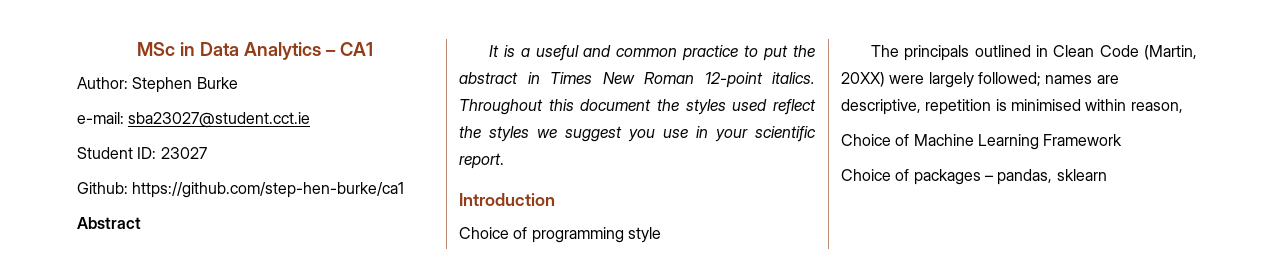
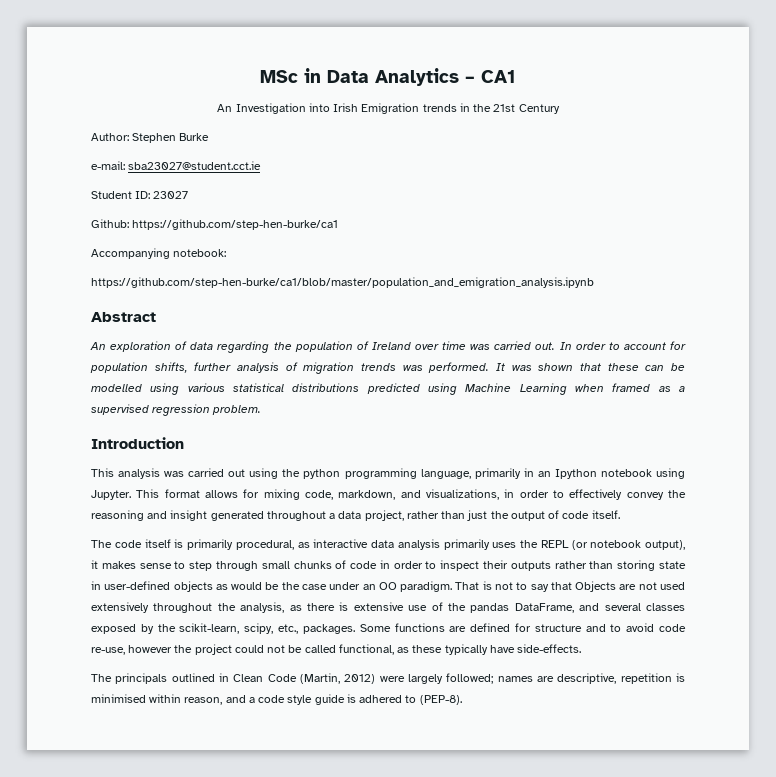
+ An Investigation into Irish Emigration trends in the 21st Century
+ Accompanying notebook:
+ https://github.com/step-hen-burke/ca1/blob/master/population_and_emigration_analysis.ipynb
  Abstract
- It is a useful and common practice to put the abstract in Times New Roman 12-point italics. Throughout this document the styles used reflect the styles we suggest you use in your scientific report.
+ An exploration of data regarding the population of Ireland over time was carried out. In order to account for population shifts, further analysis of migration trends was performed. It was shown that these can be modelled using various statistical distributions predicted using Machine Learning when framed as a supervised regression problem.
  Introduction
- Choice of programming style
+ This analysis was carried out using the python programming language, primarily in an Ipython notebook using Jupyter. This format allows for mixing code, markdown, and visualizations, in order to effectively convey the reasoning and insight generated throughout a data project, rather than just the output of code itself.
+ The code itself is primarily procedural, as interactive data analysis primarily uses the REPL (or notebook output), it makes sense to step through small chunks of code in order to inspect their outputs rather than storing state in user-defined objects as would be the case under an OO paradigm. That is not to say that Objects are not used extensively throughout the analysis, as there is extensive use of the pandas DataFrame, and several classes exposed by the scikit-learn, scipy, etc., packages. Some functions are defined for structure and to avoid code re-use, however the project could not be called functional, as these typically have side-effects.
- The principals outlined in Clean Code (Martin, 20XX) were largely followed; names are descriptive, repetition is minimised within reason,
- Choice of Machine Learning Framework
- Choice of packages – pandas, sklearn
+ The principals outlined in Clean Code (Martin, 2012) were largely followed; names are descriptive, repetition is minimised within reason, and a code style guide is adhered to (PEP-8).

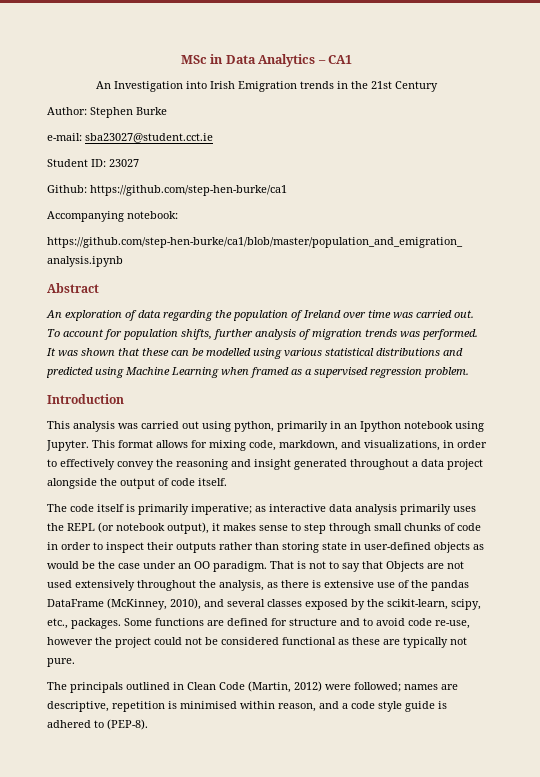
- In order to account for population shifts, further analysis of migration trends was performed.
+ To account for population shifts, further analysis of migration trends was performed.
- It was shown that these can be modelled using various statistical distributions predicted using Machine Learning when framed as a supervised regression problem.
+ It was shown that these can be modelled using various statistical distributions and predicted using Machine Learning when framed as a supervised regression problem.
- This analysis was carried out using the python programming language, primarily in an Ipython notebook using Jupyter.
+ This analysis was carried out using python, primarily in an Ipython notebook using Jupyter.
- This format allows for mixing code, markdown, and visualizations, in order to effectively convey the reasoning and insight generated throughout a data project, rather than just the output of code itself.
+ This format allows for mixing code, markdown, and visualizations, in order to effectively convey the reasoning and insight generated throughout a data project alongside the output of code itself.
- The code itself is primarily procedural, as interactive data analysis primarily uses the REPL (or notebook output), it makes sense to step through small chunks of code in order to inspect their outputs rather than storing state in user-defined objects as would be the case under an OO paradigm.
+ The code itself is primarily imperative; as interactive data analysis primarily uses the REPL (or notebook output), it makes sense to step through small chunks of code in order to inspect their outputs rather than storing state in user-defined objects as would be the case under an OO paradigm.
- That is not to say that Objects are not used extensively throughout the analysis, as there is extensive use of the pandas DataFrame, and several classes exposed by the scikit-learn, scipy, etc., packages.
+ That is not to say that Objects are not used extensively throughout the analysis, as there is extensive use of the pandas DataFrame (McKinney, 2010), and several classes exposed by the scikit-learn, scipy, etc., packages.
- Some functions are defined for structure and to avoid code re-use, however the project could not be called functional, as these typically have side-effects.
+ Some functions are defined for structure and to avoid code re-use, however the project could not be considered functional as these are typically not pure.
- The principals outlined in Clean Code (Martin, 2012) were largely followed; names are descriptive, repetition is minimised within reason, and a code style guide is adhered to (PEP-8).
+ The principals outlined in Clean Code (Martin, 2012) were followed; names are descriptive, repetition is minimised within reason, and a code style guide is adhered to (PEP-8).

